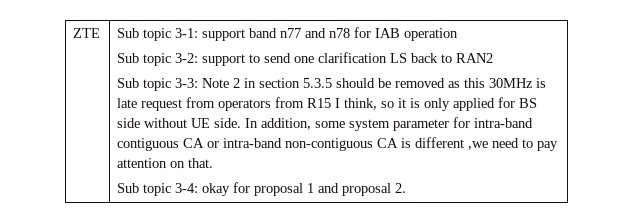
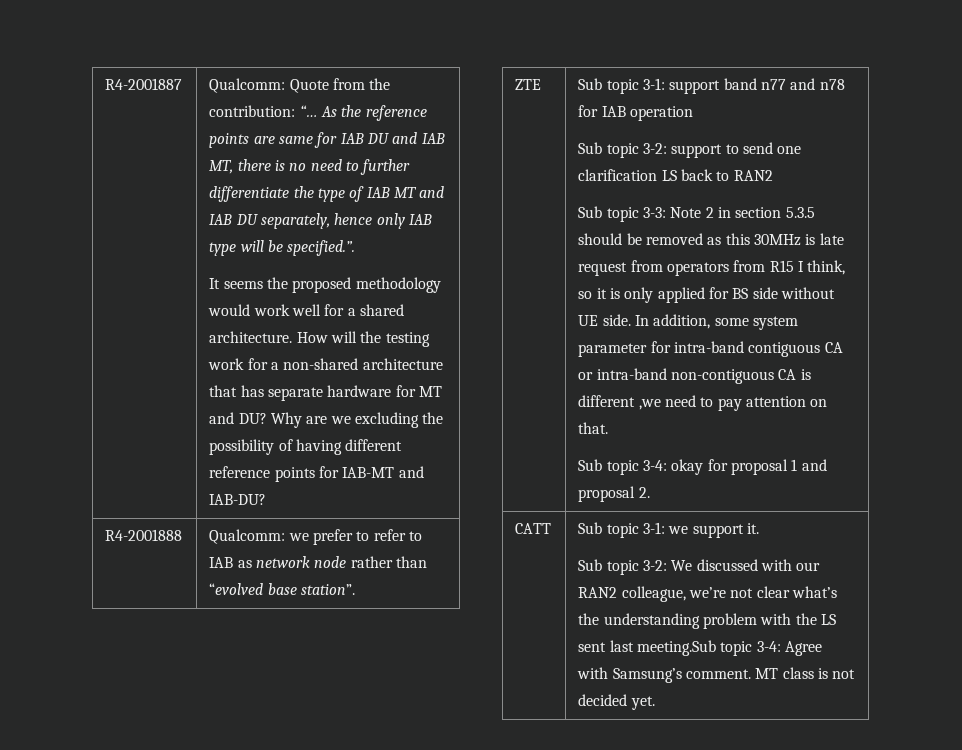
+ R4-2001887 | Qualcomm: Quote from the contribution: “… As the reference points are same for IAB DU and IAB MT, there is no need to further differentiate the type of IAB MT and IAB DU separately, hence only IAB type will be specified.”.
+ It seems the proposed methodology would work well for a shared architecture. How will the testing work for a non-shared architecture that has separate hardware for MT and DU? Why are we excluding the possibility of having different reference points for IAB-MT and IAB-DU?
+ R4-2001888 | Qualcomm: we prefer to refer to IAB as network node rather than “evolved base station”.
+ CATT | Sub topic 3-1: we support it.
+ Sub topic 3-2: We discussed with our RAN2 colleague, we’re not clear what’s the understanding problem with the LS sent last meeting.Sub topic 3-4: Agree with Samsung’s comment. MT class is not decided yet.

